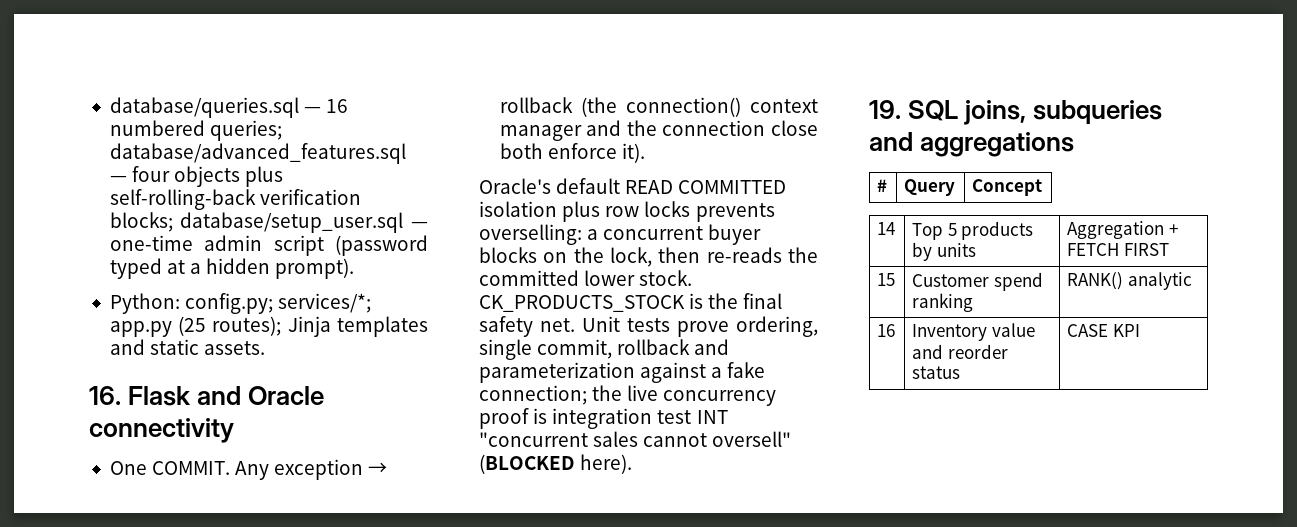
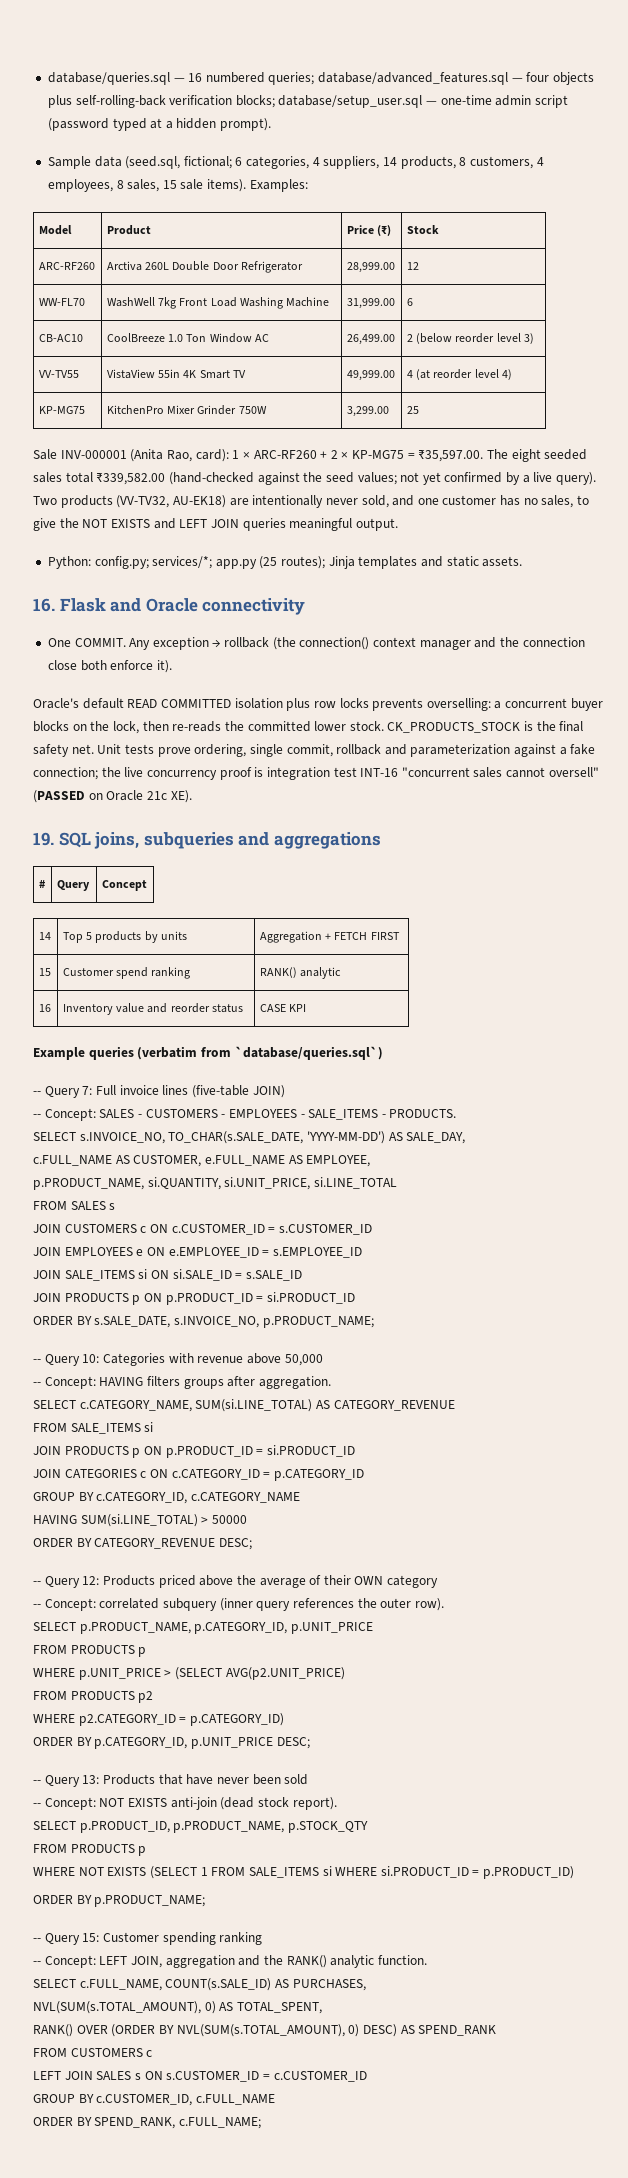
+ Sample data (seed.sql, fictional; 6 categories, 4 suppliers, 14 products, 8 customers, 4 employees, 8 sales, 15 sale items). Examples:
+ Model | Product | Price (₹) | Stock
+ ARC-RF260 | Arctiva 260L Double Door Refrigerator | 28,999.00 | 12
+ WW-FL70 | WashWell 7kg Front Load Washing Machine | 31,999.00 | 6
+ CB-AC10 | CoolBreeze 1.0 Ton Window AC | 26,499.00 | 2 (below reorder level 3)
+ VV-TV55 | VistaView 55in 4K Smart TV | 49,999.00 | 4 (at reorder level 4)
+ KP-MG75 | KitchenPro Mixer Grinder 750W | 3,299.00 | 25
+ Sale INV-000001 (Anita Rao, card): 1 × ARC-RF260 + 2 × KP-MG75 = ₹35,597.00. The eight seeded sales total ₹339,582.00 (hand-checked against the seed values; not yet confirmed by a live query). Two products (VV-TV32, AU-EK18) are intentionally never sold, and one customer has no sales, to give the NOT EXISTS and LEFT JOIN queries meaningful output.
- Unit tests prove ordering, single commit, rollback and parameterization against a fake connection; the live concurrency proof is integration test INT "concurrent sales cannot oversell" (BLOCKED here).
+ Unit tests prove ordering, single commit, rollback and parameterization against a fake connection; the live concurrency proof is integration test INT-16 "concurrent sales cannot oversell" (PASSED on Oracle 21c XE).
+ Example queries (verbatim from `database/queries.sql`)
+ -- Query 7: Full invoice lines (five-table JOIN)
+ -- Concept: SALES - CUSTOMERS - EMPLOYEES - SALE_ITEMS - PRODUCTS.
+ SELECT s.INVOICE_NO, TO_CHAR(s.SALE_DATE, 'YYYY-MM-DD') AS SALE_DAY,
+ c.FULL_NAME AS CUSTOMER, e.FULL_NAME AS EMPLOYEE,
+ p.PRODUCT_NAME, si.QUANTITY, si.UNIT_PRICE, si.LINE_TOTAL
+ FROM SALES s
+ JOIN CUSTOMERS c ON c.CUSTOMER_ID = s.CUSTOMER_ID
+ JOIN EMPLOYEES e ON e.EMPLOYEE_ID = s.EMPLOYEE_ID
+ JOIN SALE_ITEMS si ON si.SALE_ID = s.SALE_ID
+ JOIN PRODUCTS p ON p.PRODUCT_ID = si.PRODUCT_ID
+ ORDER BY s.SALE_DATE, s.INVOICE_NO, p.PRODUCT_NAME;
+ -- Query 10: Categories with revenue above 50,000
+ -- Concept: HAVING filters groups after aggregation.
+ SELECT c.CATEGORY_NAME, SUM(si.LINE_TOTAL) AS CATEGORY_REVENUE
+ FROM SALE_ITEMS si
+ JOIN PRODUCTS p ON p.PRODUCT_ID = si.PRODUCT_ID
+ JOIN CATEGORIES c ON c.CATEGORY_ID = p.CATEGORY_ID
+ GROUP BY c.CATEGORY_ID, c.CATEGORY_NAME
+ HAVING SUM(si.LINE_TOTAL) > 50000
+ ORDER BY CATEGORY_REVENUE DESC;
+ -- Query 12: Products priced above the average of their OWN category
+ -- Concept: correlated subquery (inner query references the outer row).
+ SELECT p.PRODUCT_NAME, p.CATEGORY_ID, p.UNIT_PRICE
+ FROM PRODUCTS p
+ WHERE p.UNIT_PRICE > (SELECT AVG(p2.UNIT_PRICE)
+ FROM PRODUCTS p2
+ WHERE p2.CATEGORY_ID = p.CATEGORY_ID)
+ ORDER BY p.CATEGORY_ID, p.UNIT_PRICE DESC;
+ -- Query 13: Products that have never been sold
+ -- Concept: NOT EXISTS anti-join (dead stock report).
+ SELECT p.PRODUCT_ID, p.PRODUCT_NAME, p.STOCK_QTY
+ FROM PRODUCTS p
+ WHERE NOT EXISTS (SELECT 1 FROM SALE_ITEMS si WHERE si.PRODUCT_ID = p.PRODUCT_ID)
+ ORDER BY p.PRODUCT_NAME;
+ -- Query 15: Customer spending ranking
+ -- Concept: LEFT JOIN, aggregation and the RANK() analytic function.
+ SELECT c.FULL_NAME, COUNT(s.SALE_ID) AS PURCHASES,
+ NVL(SUM(s.TOTAL_AMOUNT), 0) AS TOTAL_SPENT,
+ RANK() OVER (ORDER BY NVL(SUM(s.TOTAL_AMOUNT), 0) DESC) AS SPEND_RANK
+ FROM CUSTOMERS c
+ LEFT JOIN SALES s ON s.CUSTOMER_ID = c.CUSTOMER_ID
+ GROUP BY c.CUSTOMER_ID, c.FULL_NAME
+ ORDER BY SPEND_RANK, c.FULL_NAME;

